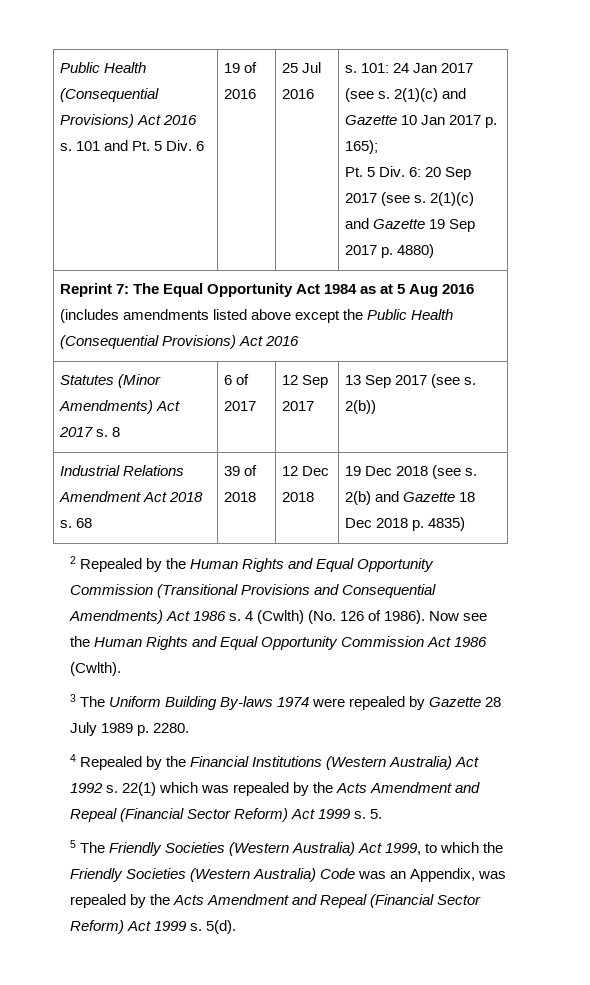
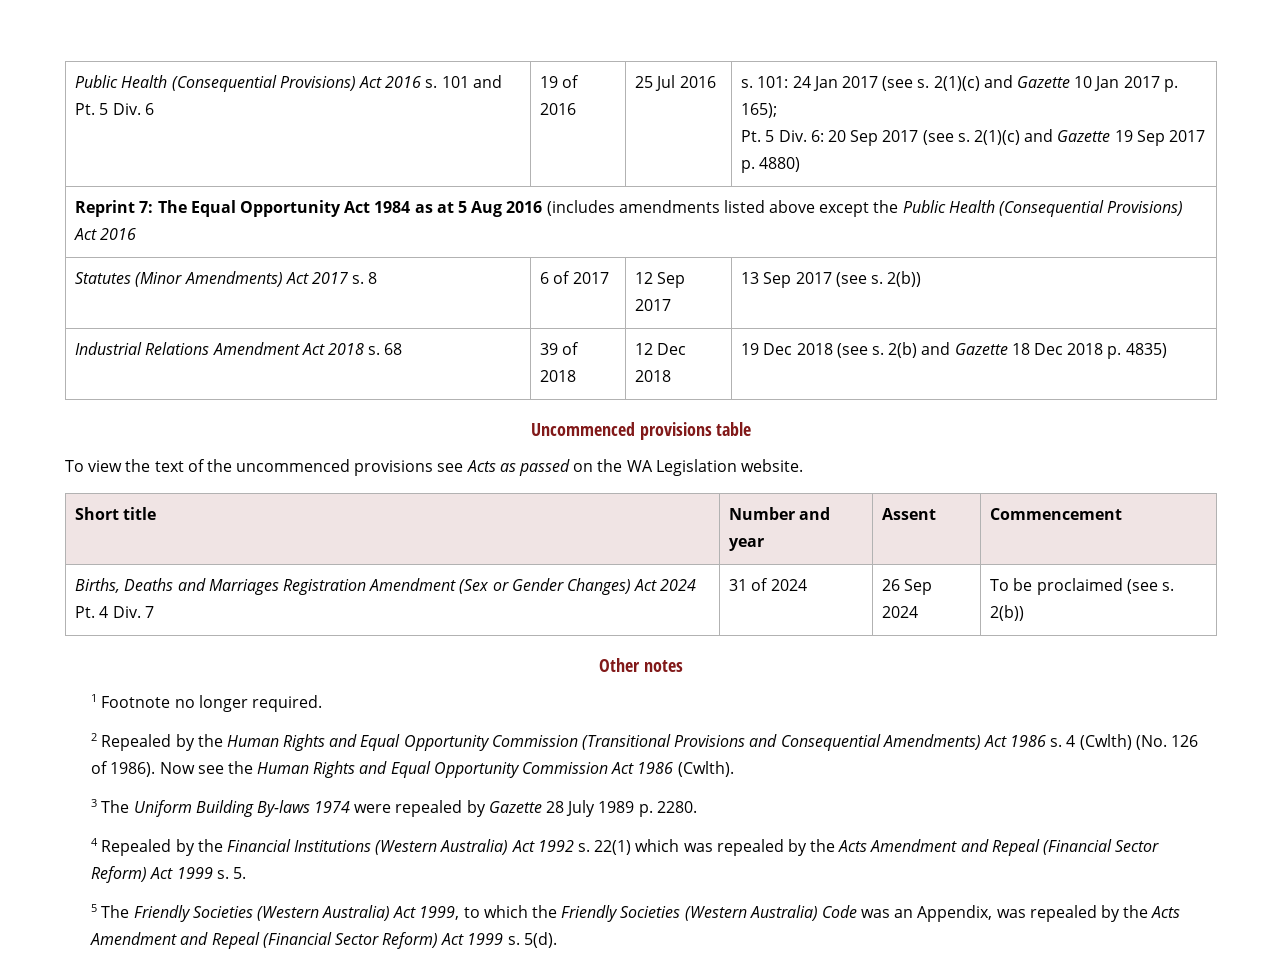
+ Uncommenced provisions table
+ To view the text of the uncommenced provisions see Acts as passed on the WA Legislation website.
+ Short title | Number and year | Assent | Commencement
+ Births, Deaths and Marriages Registration Amendment (Sex or Gender Changes) Act 2024 Pt. 4 Div. 7 | 31 of 2024 | 26 Sep 2024 | To be proclaimed (see s. 2(b))
+ Other notes
+ 1 Footnote no longer required.

